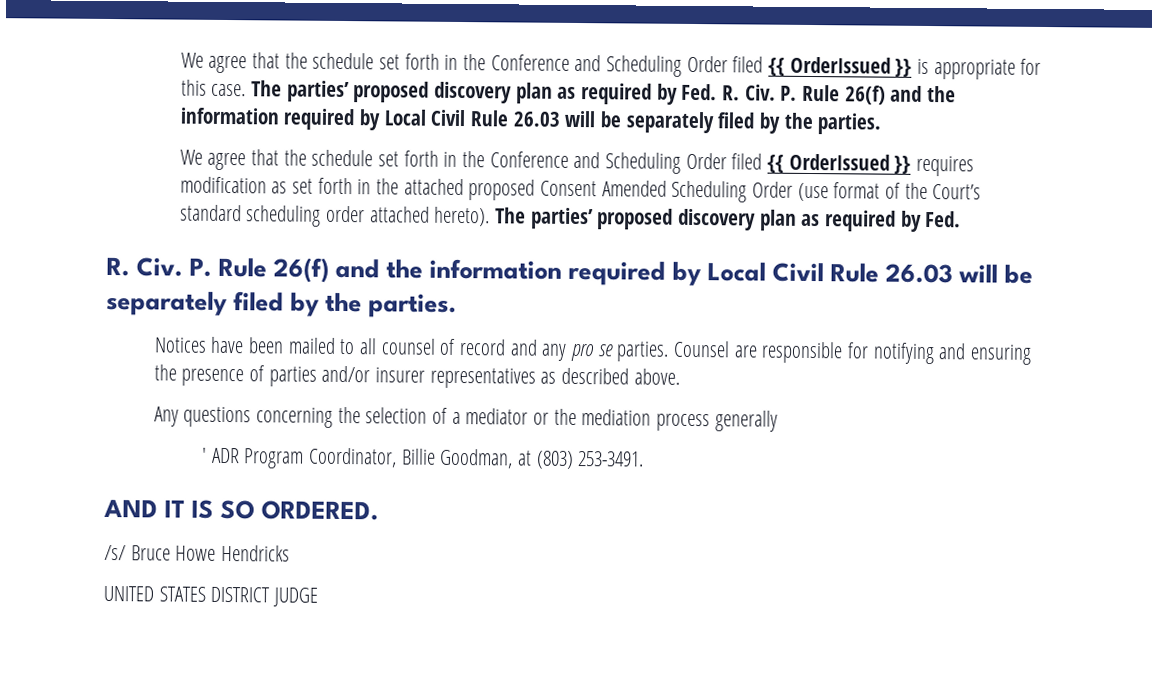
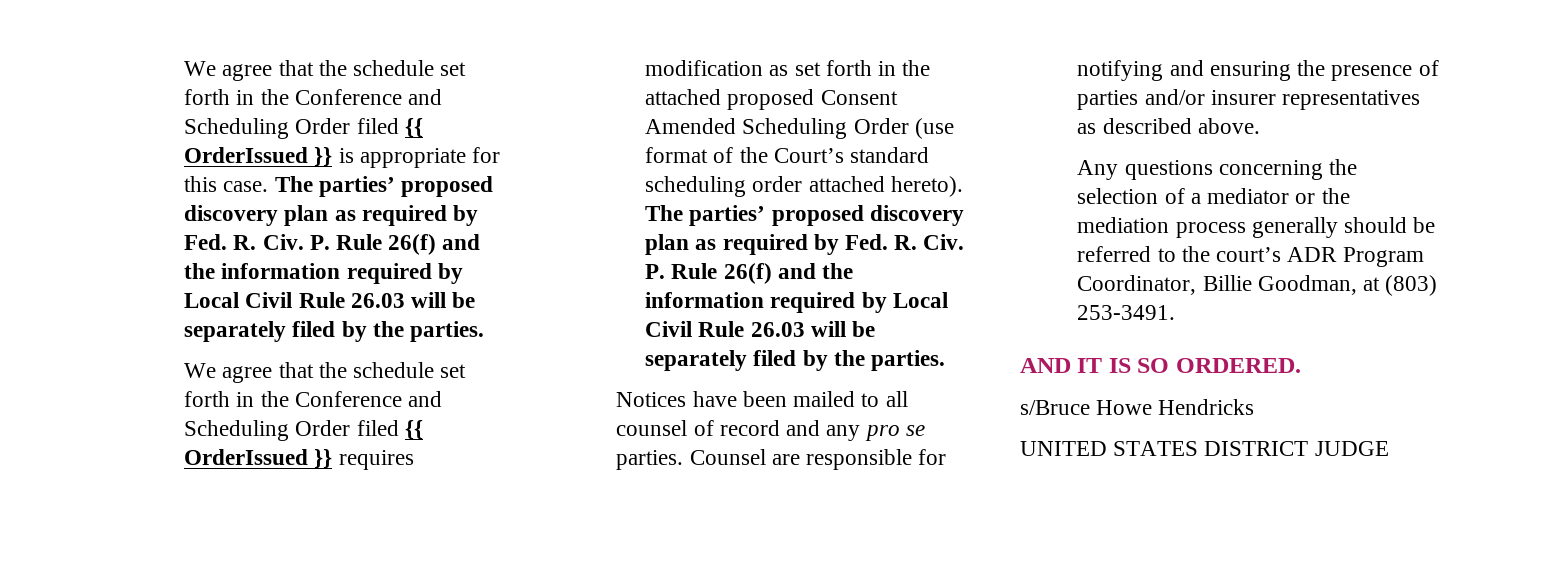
- We agree that the schedule set forth in the Conference and Scheduling Order filed {{ OrderIssued }} requires modification as set forth in the attached proposed Consent Amended Scheduling Order (use format of the Court’s standard scheduling order attached hereto). The parties’ proposed discovery plan as required by Fed.
- R. Civ. P. Rule 26(f) and the information required by Local Civil Rule 26.03 will be separately filed by the parties.
+ We agree that the schedule set forth in the Conference and Scheduling Order filed {{ OrderIssued }} requires modification as set forth in the attached proposed Consent Amended Scheduling Order (use format of the Court’s standard scheduling order attached hereto). The parties’ proposed discovery plan as required by Fed. R. Civ. P. Rule 26(f) and the information required by Local Civil Rule 26.03 will be separately filed by the parties.
- Any questions concerning the selection of a mediator or the mediation process generally
- ' ADR Program Coordinator, Billie Goodman, at (803) 253-3491.
+ Any questions concerning the selection of a mediator or the mediation process generally should be referred to the court’s ADR Program Coordinator, Billie Goodman, at (803) 253-3491.
- /s/ Bruce Howe Hendricks
+ s/Bruce Howe Hendricks

